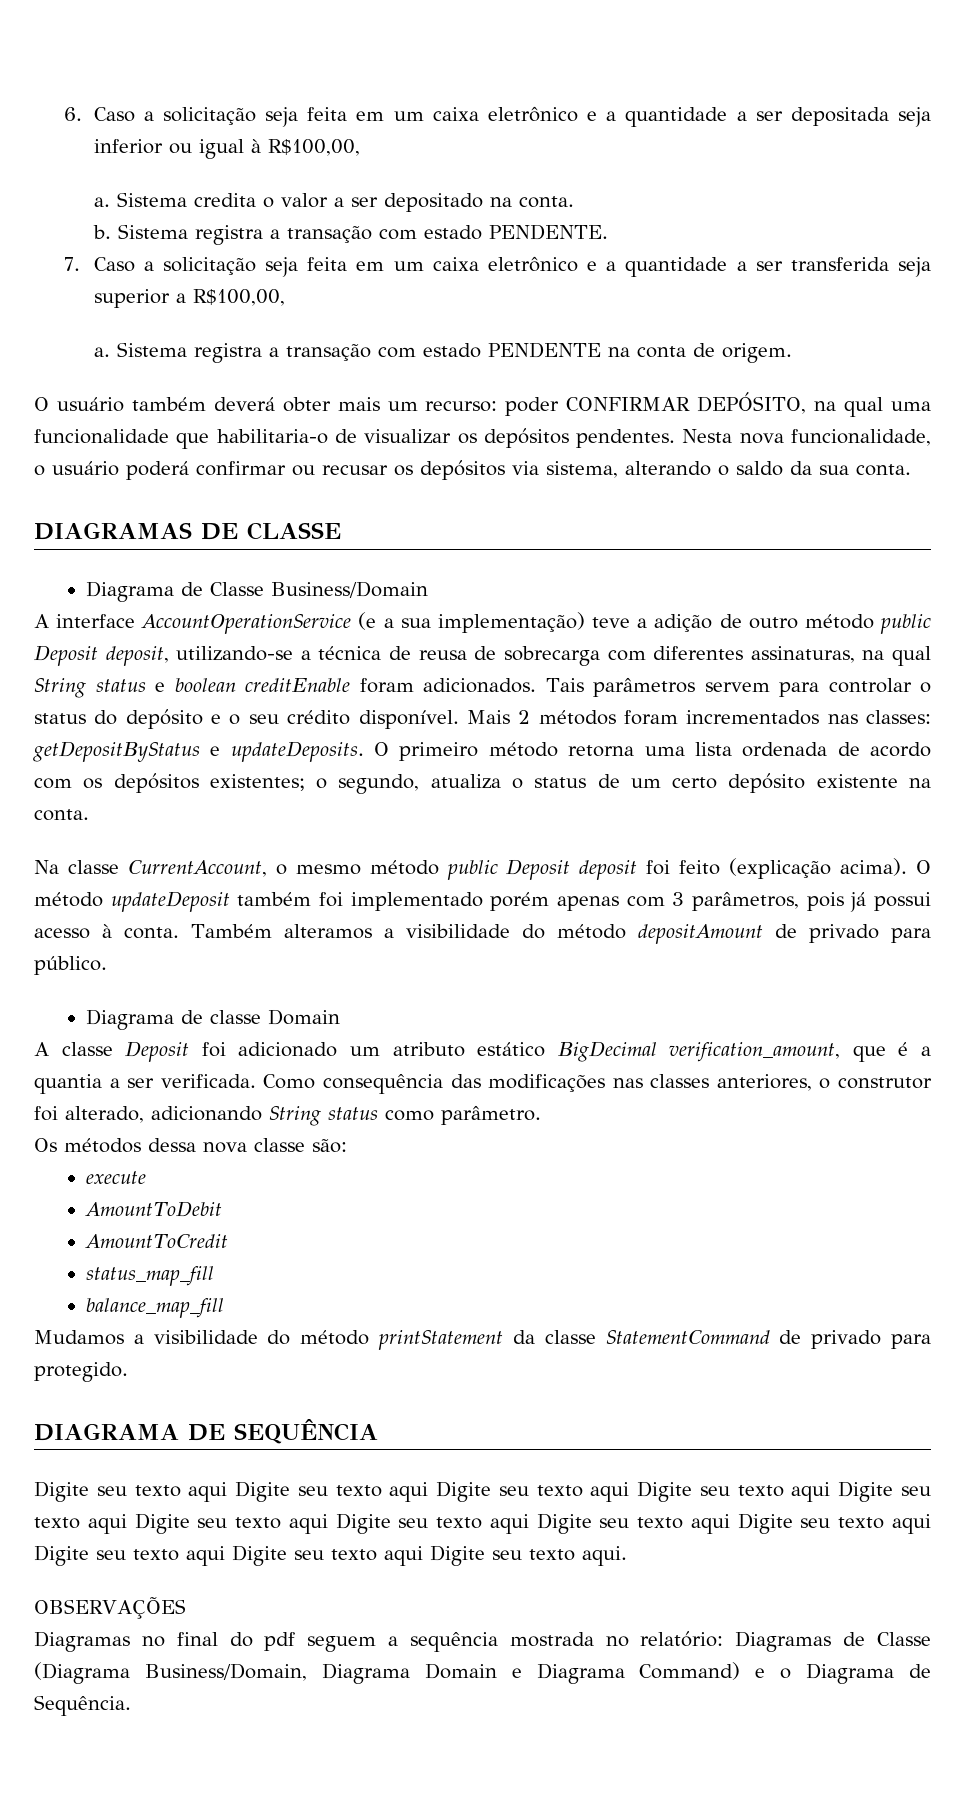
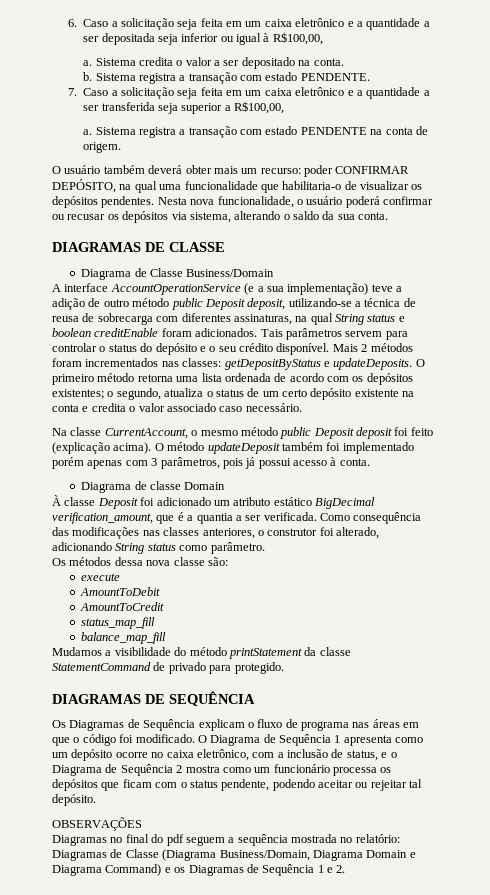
- O primeiro método retorna uma lista ordenada de acordo com os depósitos existentes; o segundo, atualiza o status de um certo depósito existente na conta.
+ O primeiro método retorna uma lista ordenada de acordo com os depósitos existentes; o segundo, atualiza o status de um certo depósito existente na conta e credita o valor associado caso necessário.
- Também alteramos a visibilidade do método depositAmount de privado para público.
- A classe Deposit foi adicionado um atributo estático BigDecimal verification_amount, que é a quantia a ser verificada.
+ À classe Deposit foi adicionado um atributo estático BigDecimal verification_amount, que é a quantia a ser verificada.
- DIAGRAMA DE SEQUÊNCIA
+ DIAGRAMAS DE SEQUÊNCIA
- Digite seu texto aqui Digite seu texto aqui Digite seu texto aqui Digite seu texto aqui Digite seu texto aqui Digite seu texto aqui Digite seu texto aqui Digite seu texto aqui Digite seu texto aqui Digite seu texto aqui Digite seu texto aqui Digite seu texto aqui.
+ Os Diagramas de Sequência explicam o fluxo de programa nas áreas em que o código foi modificado. O Diagrama de Sequência 1 apresenta como um depósito ocorre no caixa eletrônico, com a inclusão de status, e o Diagrama de Sequência 2 mostra como um funcionário processa os depósitos que ficam com o status pendente, podendo aceitar ou rejeitar tal depósito.
- Diagramas no final do pdf seguem a sequência mostrada no relatório: Diagramas de Classe (Diagrama Business/Domain, Diagrama Domain e Diagrama Command) e o Diagrama de Sequência.
+ Diagramas no final do pdf seguem a sequência mostrada no relatório: Diagramas de Classe (Diagrama Business/Domain, Diagrama Domain e Diagrama Command) e os Diagramas de Sequência 1 e 2.

